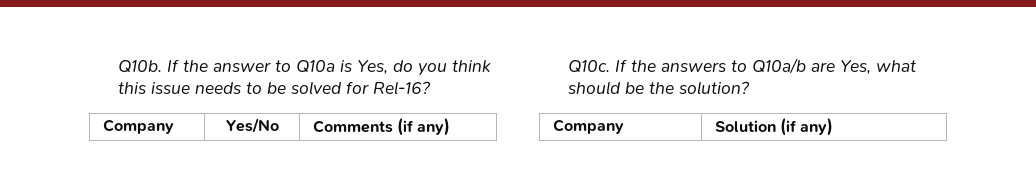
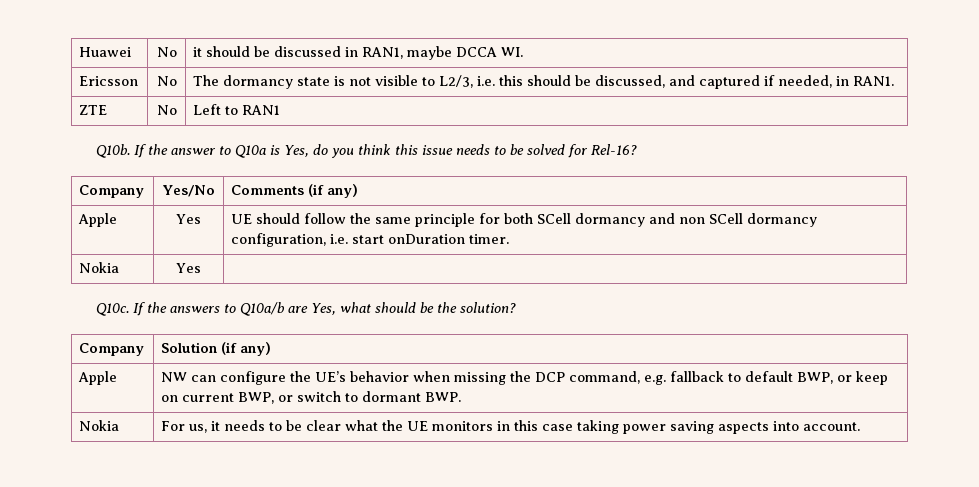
+ Huawei | No | it should be discussed in RAN1, maybe DCCA WI.
+ Ericsson | No | The dormancy state is not visible to L2/3, i.e. this should be discussed, and captured if needed, in RAN1.
+ ZTE | No | Left to RAN1
+ Apple | Yes | UE should follow the same principle for both SCell dormancy and non SCell dormancy configuration, i.e. start onDuration timer.
+ Nokia | Yes |
+ Apple | NW can configure the UE’s behavior when missing the DCP command, e.g. fallback to default BWP, or keep on current BWP, or switch to dormant BWP.
+ Nokia | For us, it needs to be clear what the UE monitors in this case taking power saving aspects into account.

